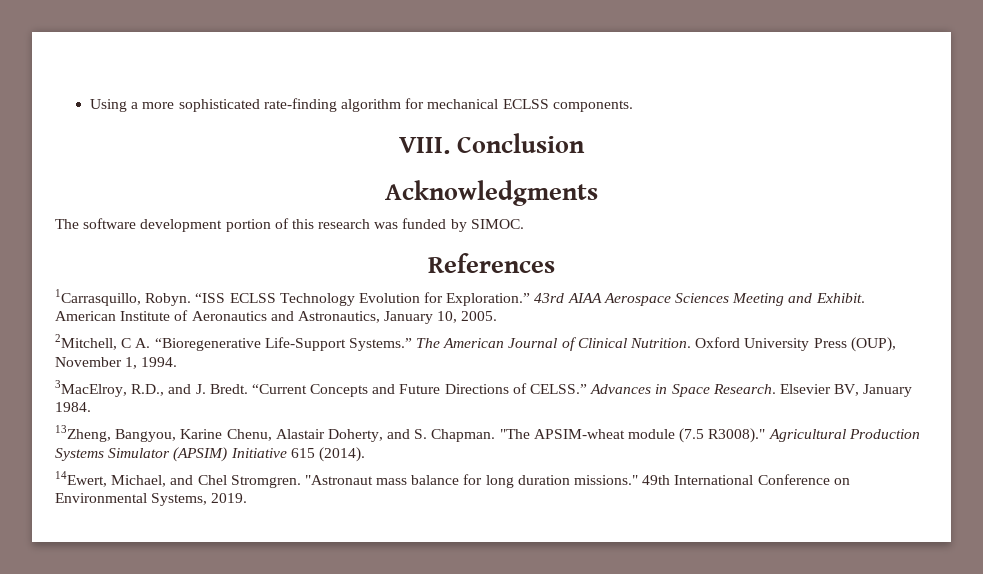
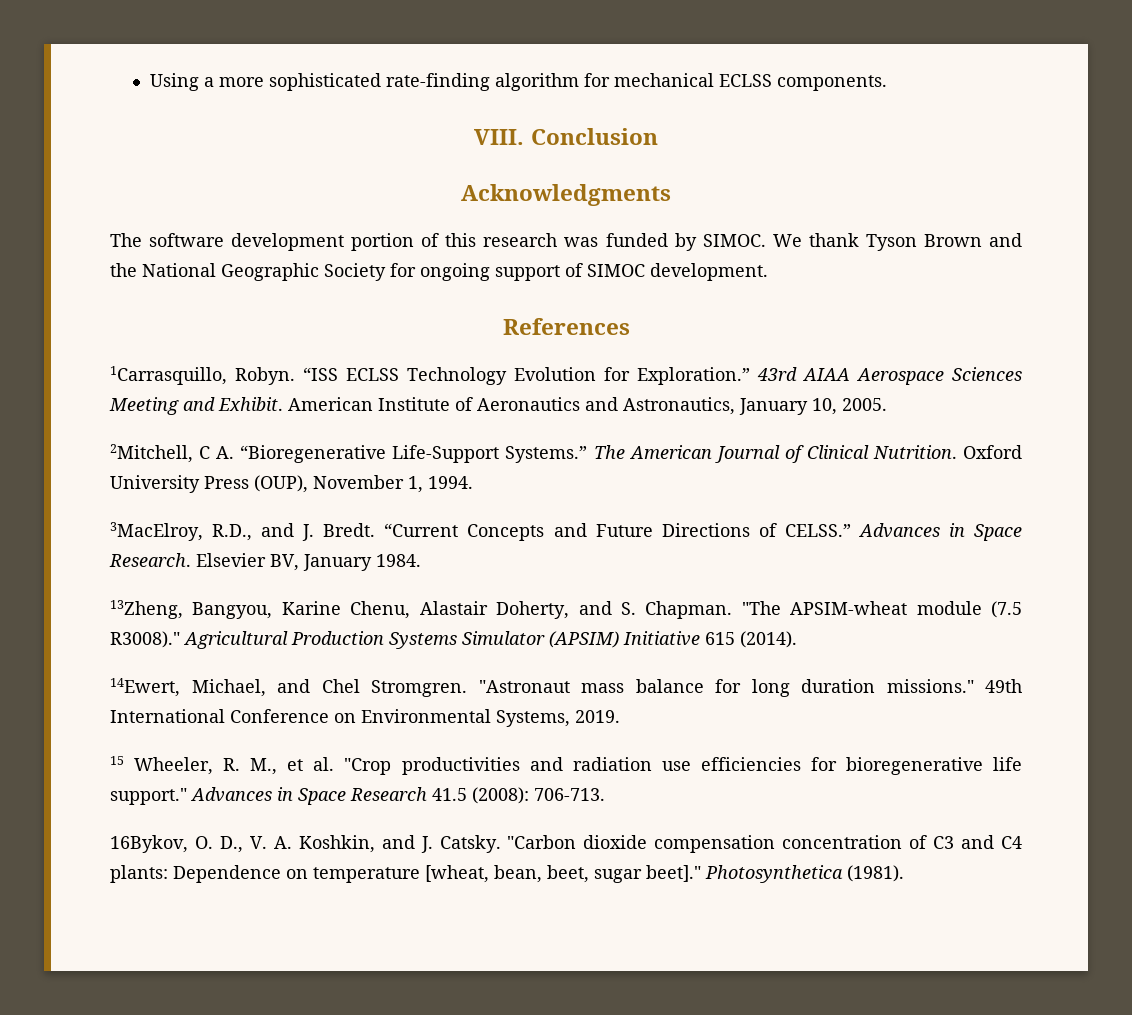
+ We thank Tyson Brown and the National Geographic Society for ongoing support of SIMOC development.
+ 15 Wheeler, R. M., et al. "Crop productivities and radiation use efficiencies for bioregenerative life support." Advances in Space Research 41.5 (2008): 706-713.
+ 16Bykov, O. D., V. A. Koshkin, and J. Catsky. "Carbon dioxide compensation concentration of C3 and C4 plants: Dependence on temperature [wheat, bean, beet, sugar beet]." Photosynthetica (1981).

